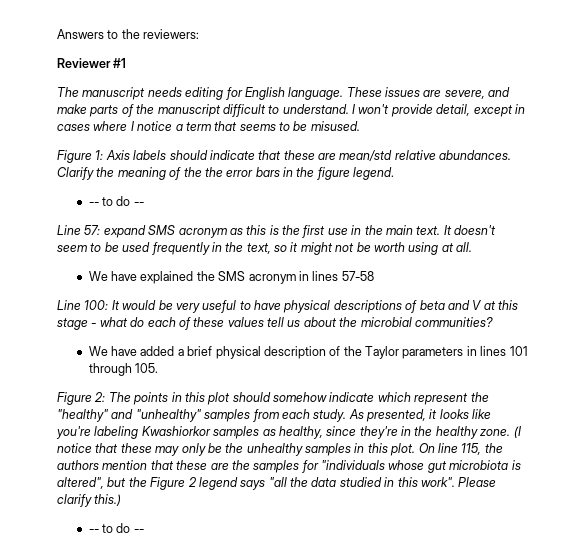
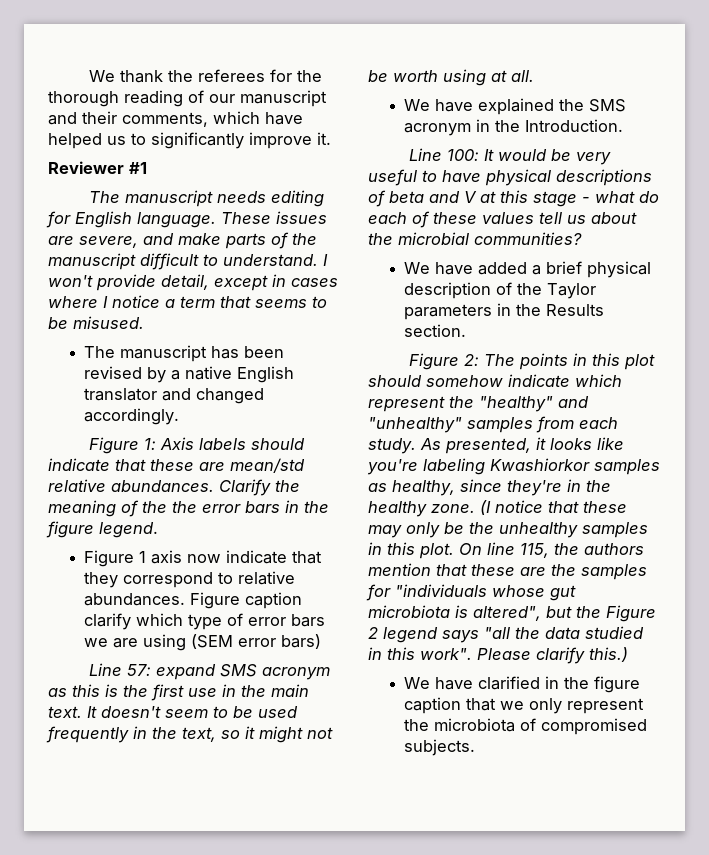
- Answers to the reviewers:
+ We thank the referees for the thorough reading of our manuscript and their comments, which have helped us to significantly improve it.
+ The manuscript has been revised by a native English translator and changed accordingly.
  Clarify the meaning of the the error bars in the figure legend.
- -- to do --
+ Figure 1 axis now indicate that they correspond to relative abundances. Figure caption clarify which type of error bars we are using (SEM error bars)
- We have explained the SMS acronym in lines 57-58
+ We have explained the SMS acronym in the Introduction.
- We have added a brief physical description of the Taylor parameters in lines 101 through 105.
+ We have added a brief physical description of the Taylor parameters in the Results section.
  Please clarify this.)
- -- to do --
+ We have clarified in the figure caption that we only represent the microbiota of compromised subjects.

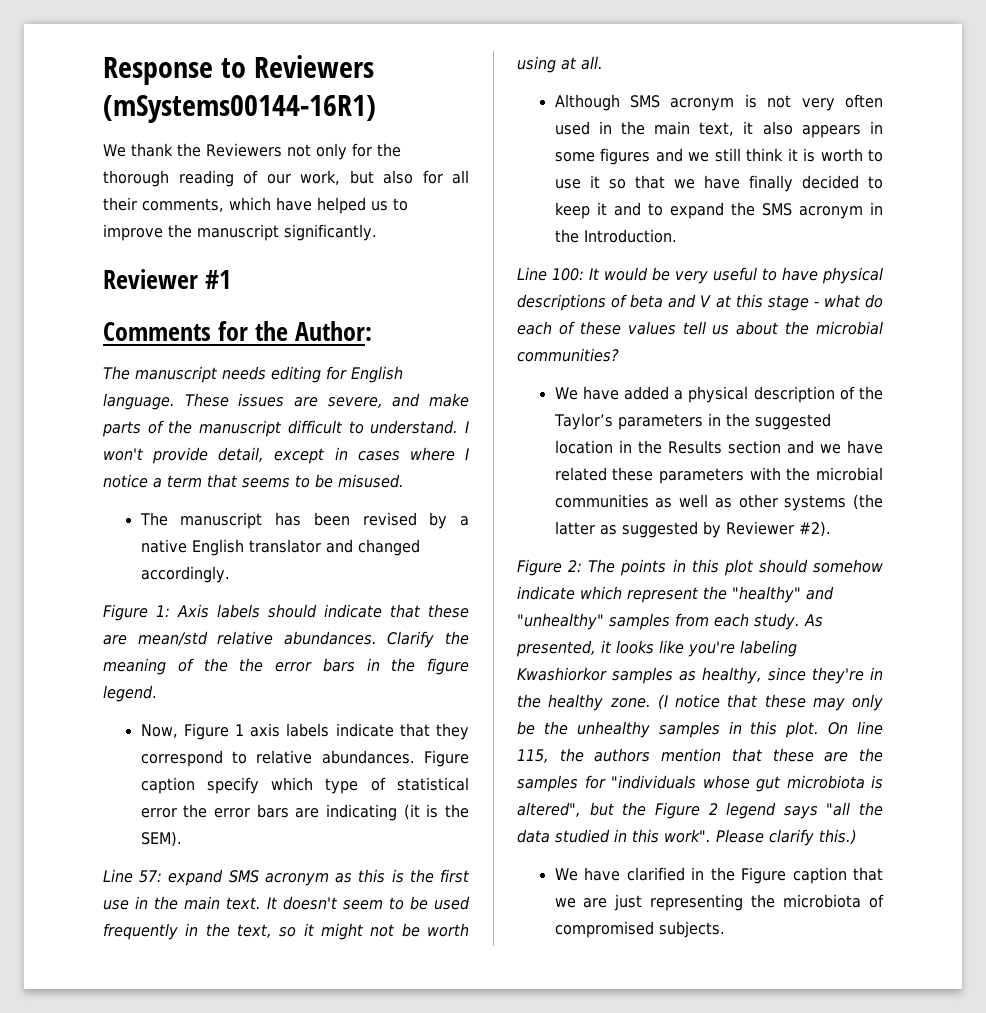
- We thank the referees for the thorough reading of our manuscript and their comments, which have helped us to significantly improve it.
+ Response to Reviewers (mSystems00144-16R1)
+ We thank the Reviewers not only for the thorough reading of our work, but also for all their comments, which have helped us to improve the manuscript significantly.
  Reviewer #1
+ Comments for the Author:
- Figure 1 axis now indicate that they correspond to relative abundances.
+ Now, Figure 1 axis labels indicate that they correspond to relative abundances.
- Figure caption clarify which type of error bars we are using (SEM error bars)
+ Figure caption specify which type of statistical error the error bars are indicating (it is the SEM).
- We have explained the SMS acronym in the Introduction.
+ Although SMS acronym is not very often used in the main text, it also appears in some figures and we still think it is worth to use it so that we have finally decided to keep it and to expand the SMS acronym in the Introduction.
- We have added a brief physical description of the Taylor parameters in the Results section.
+ We have added a physical description of the Taylor’s parameters in the suggested location in the Results section and we have related these parameters with the microbial communities as well as other systems (the latter as suggested by Reviewer #2).
- We have clarified in the figure caption that we only represent the microbiota of compromised subjects.
+ We have clarified in the Figure caption that we are just representing the microbiota of compromised subjects.

